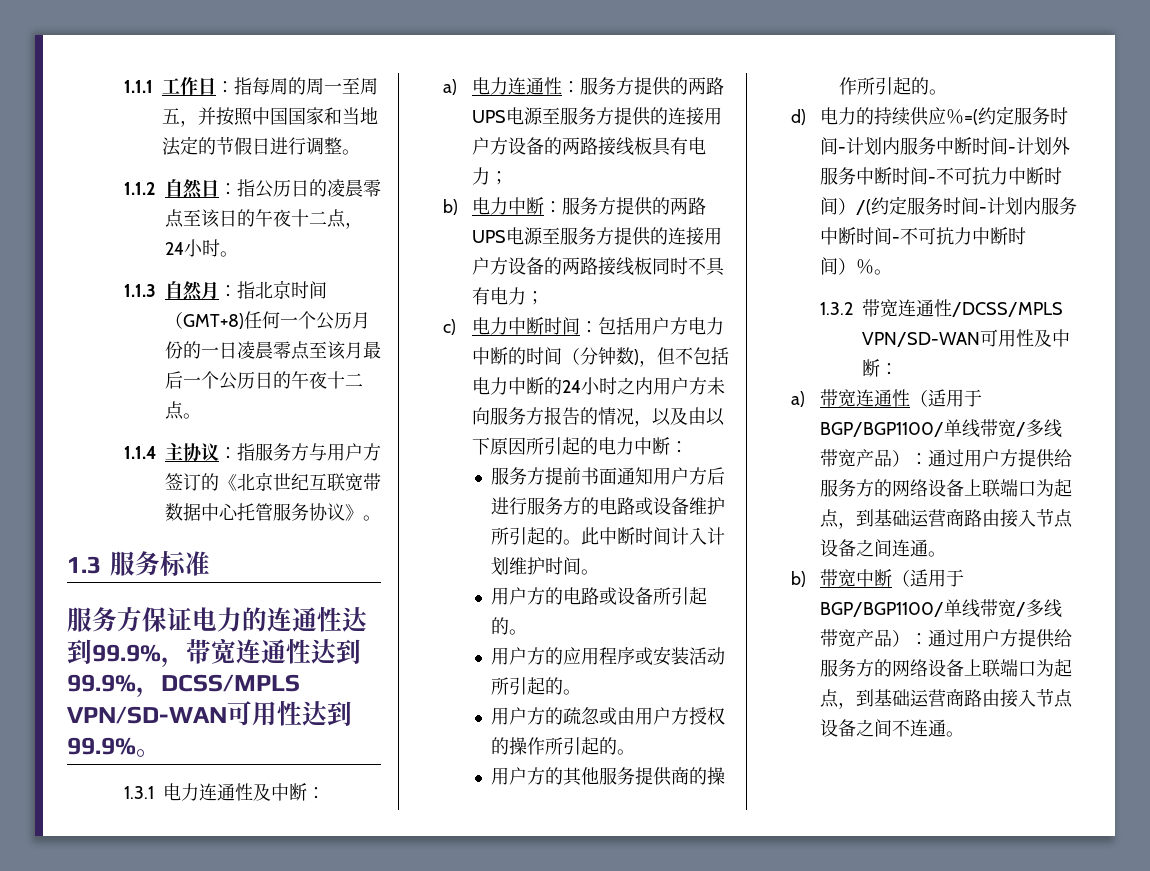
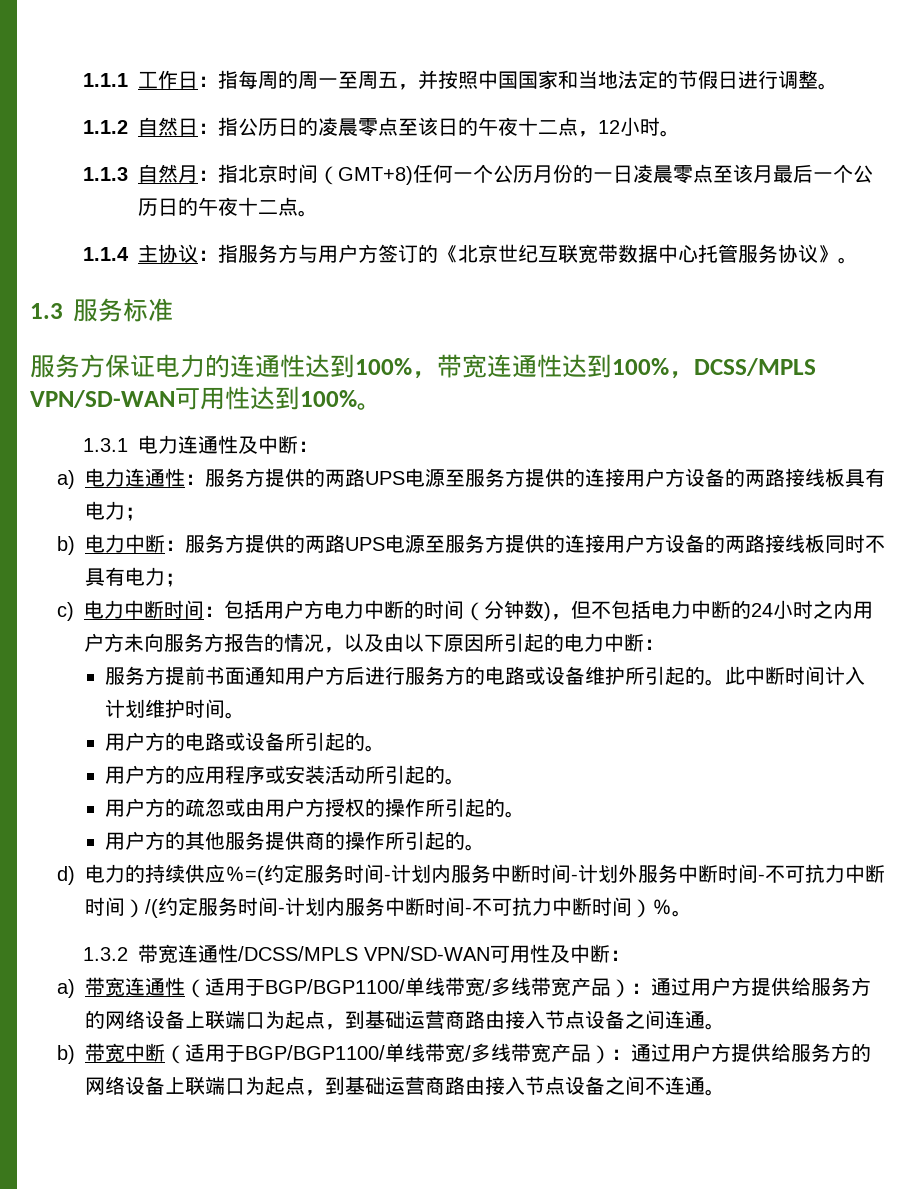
- 1.1.2自然日：指公历日的凌晨零点至该日的午夜十二点，24小时。
+ 1.1.2自然日：指公历日的凌晨零点至该日的午夜十二点，12小时。
- 服务方保证电力的连通性达到99.9%，带宽连通性达到99.9%，DCSS/MPLS VPN/SD-WAN可用性达到99.9%。
+ 服务方保证电力的连通性达到100%，带宽连通性达到100%，DCSS/MPLS VPN/SD-WAN可用性达到100%。

